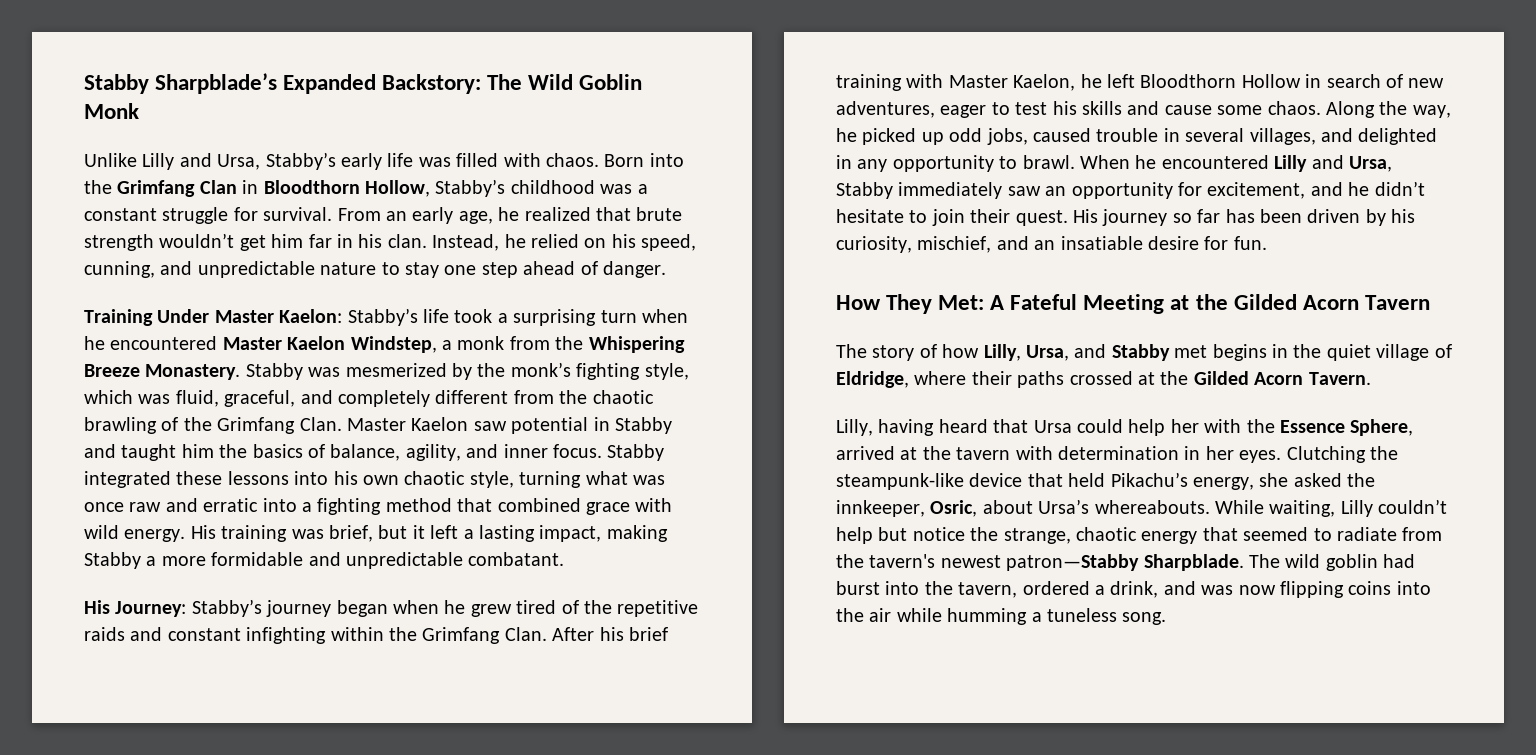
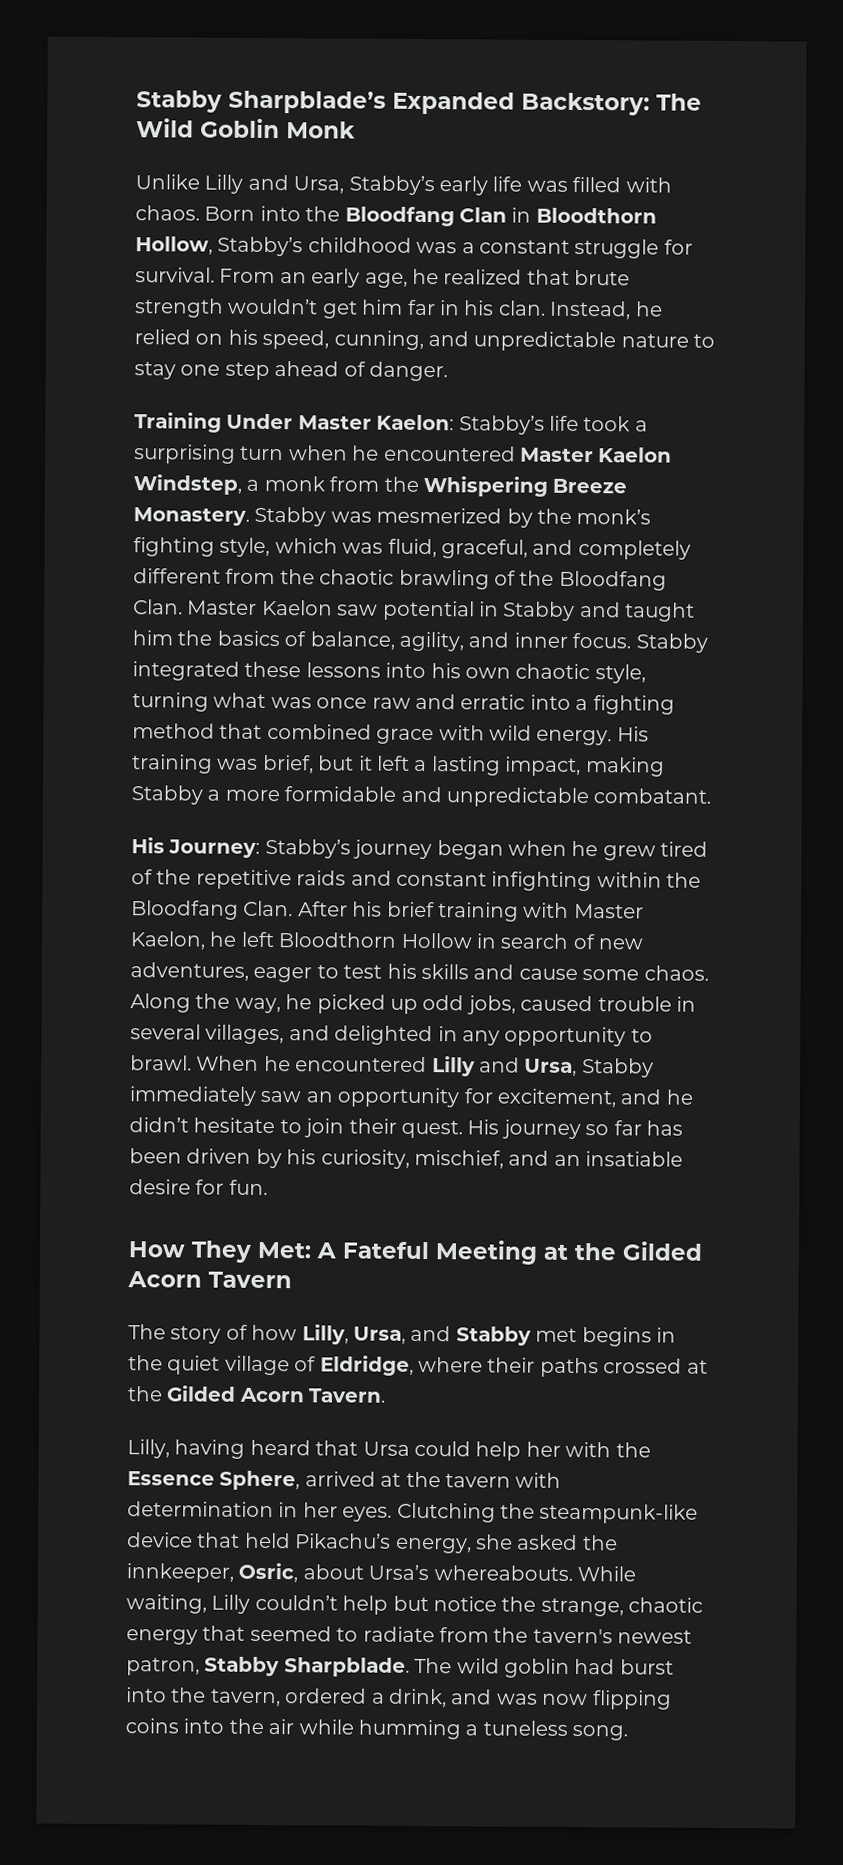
- Born into the Grimfang Clan in Bloodthorn Hollow, Stabby’s childhood was a constant struggle for survival.
+ Born into the Bloodfang Clan in Bloodthorn Hollow, Stabby’s childhood was a constant struggle for survival.
- Stabby was mesmerized by the monk’s fighting style, which was fluid, graceful, and completely different from the chaotic brawling of the Grimfang Clan.
+ Stabby was mesmerized by the monk’s fighting style, which was fluid, graceful, and completely different from the chaotic brawling of the Bloodfang Clan.
- His Journey: Stabby’s journey began when he grew tired of the repetitive raids and constant infighting within the Grimfang Clan.
+ His Journey: Stabby’s journey began when he grew tired of the repetitive raids and constant infighting within the Bloodfang Clan.
- While waiting, Lilly couldn’t help but notice the strange, chaotic energy that seemed to radiate from the tavern's newest patron—Stabby Sharpblade.
+ While waiting, Lilly couldn’t help but notice the strange, chaotic energy that seemed to radiate from the tavern's newest patron, Stabby Sharpblade.

